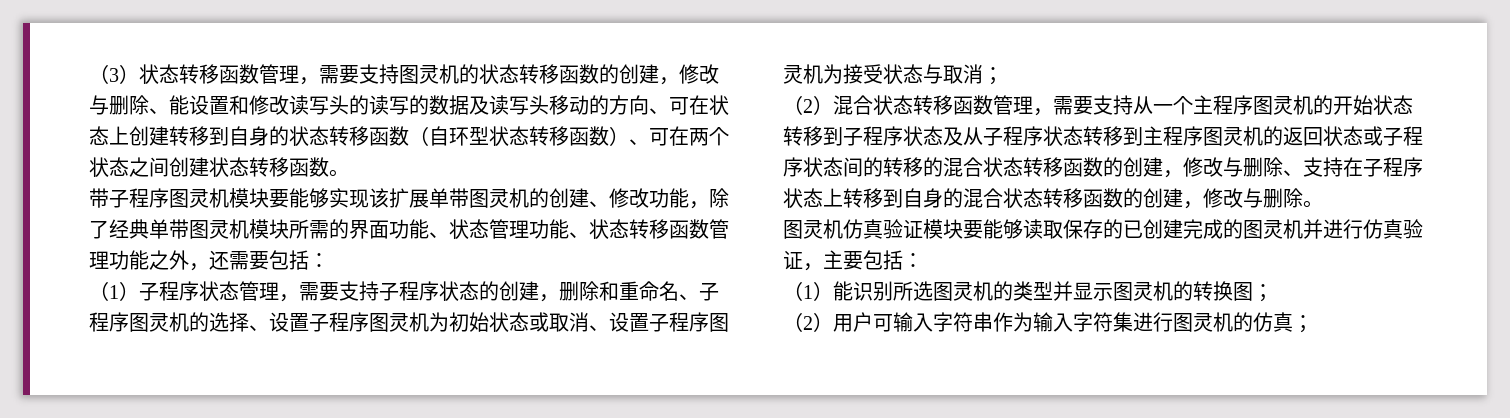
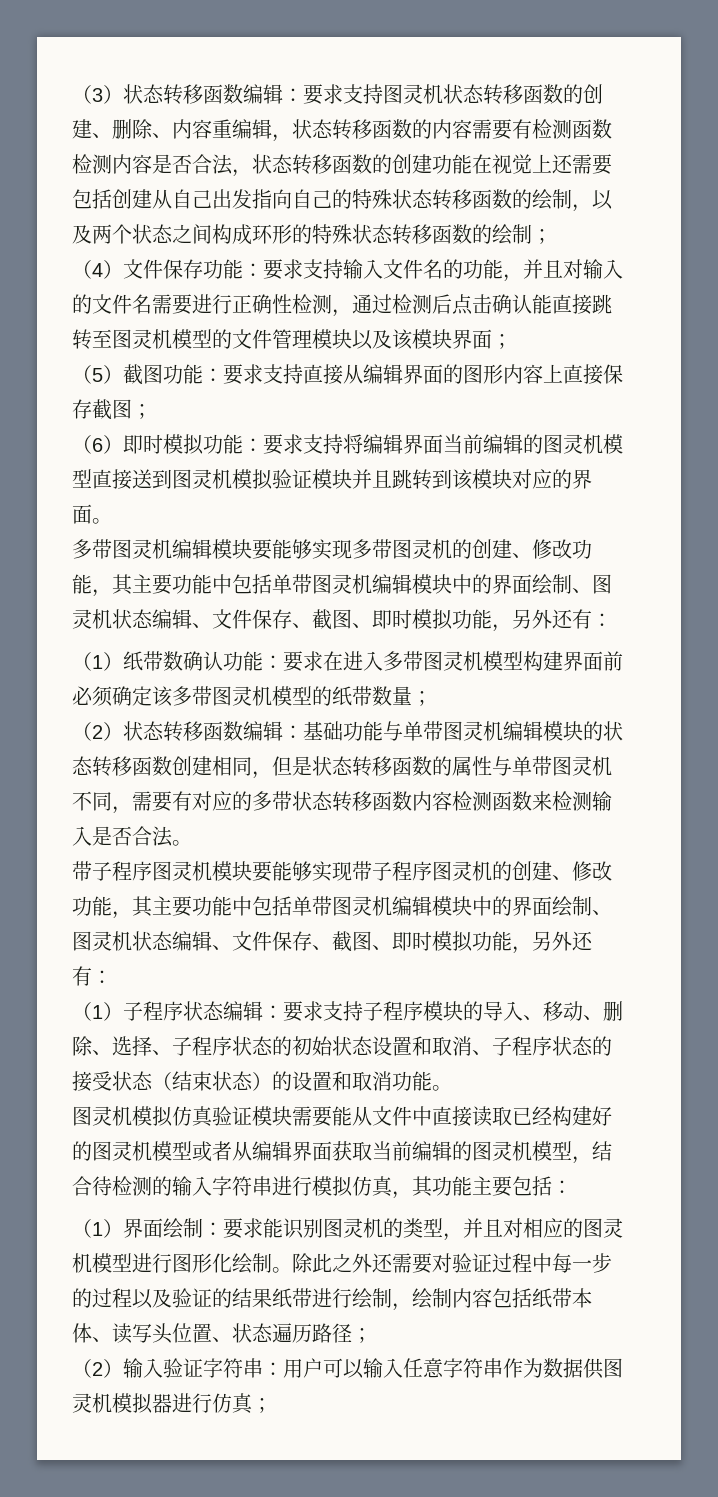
- （3）状态转移函数管理，需要支持图灵机的状态转移函数的创建，修改与删除、能设置和修改读写头的读写的数据及读写头移动的方向、可在状态上创建转移到自身的状态转移函数（自环型状态转移函数）、可在两个状态之间创建状态转移函数。
+ （3）状态转移函数编辑：要求支持图灵机状态转移函数的创建、删除、内容重编辑，状态转移函数的内容需要有检测函数检测内容是否合法，状态转移函数的创建功能在视觉上还需要包括创建从自己出发指向自己的特殊状态转移函数的绘制，以及两个状态之间构成环形的特殊状态转移函数的绘制；
+ （4）文件保存功能：要求支持输入文件名的功能，并且对输入的文件名需要进行正确性检测，通过检测后点击确认能直接跳转至图灵机模型的文件管理模块以及该模块界面；
+ （5）截图功能：要求支持直接从编辑界面的图形内容上直接保存截图；
+ （6）即时模拟功能：要求支持将编辑界面当前编辑的图灵机模型直接送到图灵机模拟验证模块并且跳转到该模块对应的界面。
+ 多带图灵机编辑模块要能够实现多带图灵机的创建、修改功能，其主要功能中包括单带图灵机编辑模块中的界面绘制、图灵机状态编辑、文件保存、截图、即时模拟功能，另外还有：
+ （1）纸带数确认功能：要求在进入多带图灵机模型构建界面前必须确定该多带图灵机模型的纸带数量；
+ （2）状态转移函数编辑：基础功能与单带图灵机编辑模块的状态转移函数创建相同，但是状态转移函数的属性与单带图灵机不同，需要有对应的多带状态转移函数内容检测函数来检测输入是否合法。
- 带子程序图灵机模块要能够实现该扩展单带图灵机的创建、修改功能，除了经典单带图灵机模块所需的界面功能、状态管理功能、状态转移函数管理功能之外，还需要包括：
+ 带子程序图灵机模块要能够实现带子程序图灵机的创建、修改功能，其主要功能中包括单带图灵机编辑模块中的界面绘制、图灵机状态编辑、文件保存、截图、即时模拟功能，另外还有：
- （1）子程序状态管理，需要支持子程序状态的创建，删除和重命名、子程序图灵机的选择、设置子程序图灵机为初始状态或取消、设置子程序图灵机为接受状态与取消；
- （2）混合状态转移函数管理，需要支持从一个主程序图灵机的开始状态转移到子程序状态及从子程序状态转移到主程序图灵机的返回状态或子程序状态间的转移的混合状态转移函数的创建，修改与删除、支持在子程序状态上转移到自身的混合状态转移函数的创建，修改与删除。
+ （1）子程序状态编辑：要求支持子程序模块的导入、移动、删除、选择、子程序状态的初始状态设置和取消、子程序状态的接受状态（结束状态）的设置和取消功能。
- 图灵机仿真验证模块要能够读取保存的已创建完成的图灵机并进行仿真验证，主要包括：
+ 图灵机模拟仿真验证模块需要能从文件中直接读取已经构建好的图灵机模型或者从编辑界面获取当前编辑的图灵机模型，结合待检测的输入字符串进行模拟仿真，其功能主要包括：
- （1）能识别所选图灵机的类型并显示图灵机的转换图；
- （2）用户可输入字符串作为输入字符集进行图灵机的仿真；
+ （1）界面绘制：要求能识别图灵机的类型，并且对相应的图灵机模型进行图形化绘制。除此之外还需要对验证过程中每一步的过程以及验证的结果纸带进行绘制，绘制内容包括纸带本体、读写头位置、状态遍历路径；
+ （2）输入验证字符串：用户可以输入任意字符串作为数据供图灵机模拟器进行仿真；

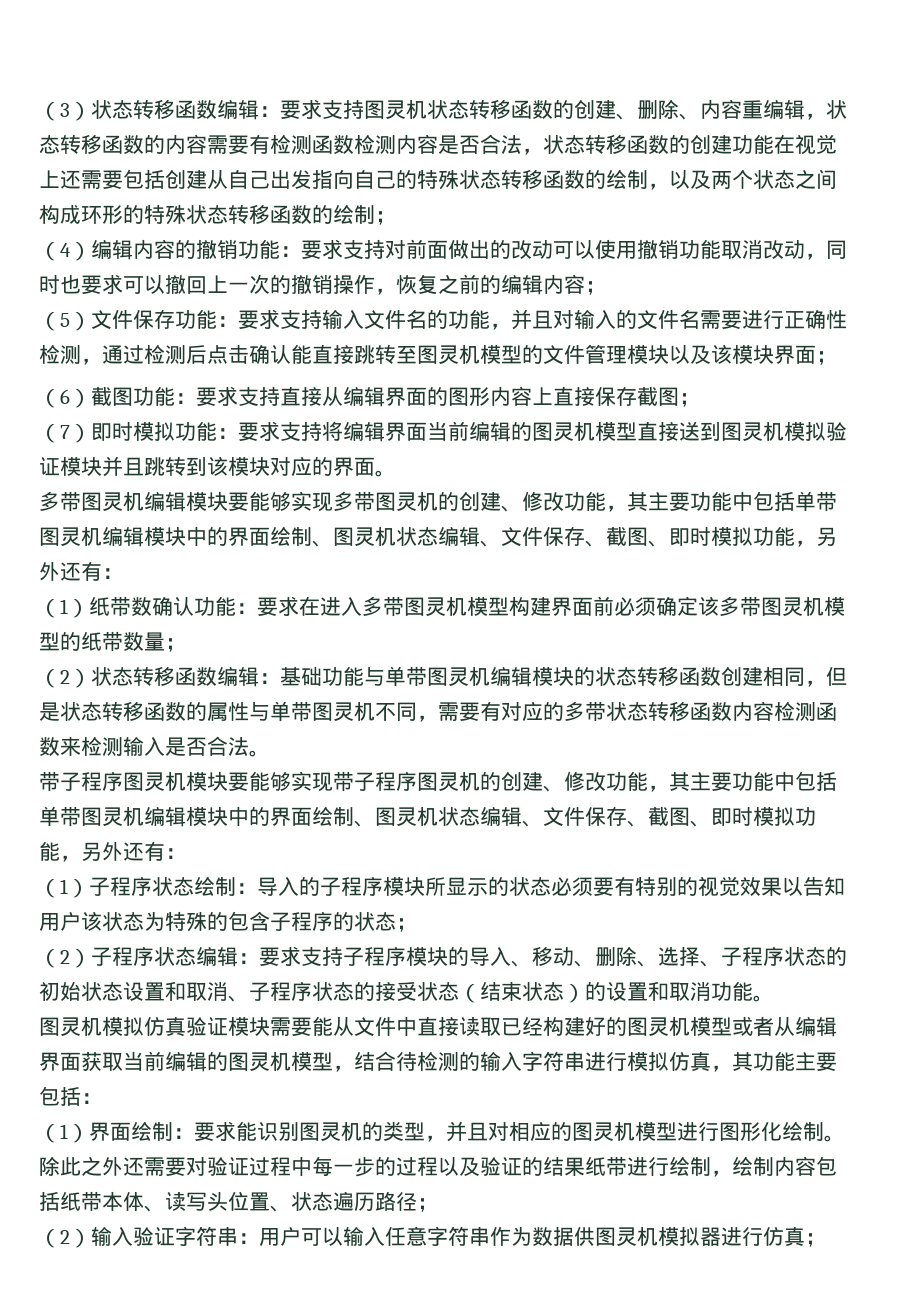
- （4）文件保存功能：要求支持输入文件名的功能，并且对输入的文件名需要进行正确性检测，通过检测后点击确认能直接跳转至图灵机模型的文件管理模块以及该模块界面；
+ （4）编辑内容的撤销功能：要求支持对前面做出的改动可以使用撤销功能取消改动，同时也要求可以撤回上一次的撤销操作，恢复之前的编辑内容；
+ （5）文件保存功能：要求支持输入文件名的功能，并且对输入的文件名需要进行正确性检测，通过检测后点击确认能直接跳转至图灵机模型的文件管理模块以及该模块界面；
- （5）截图功能：要求支持直接从编辑界面的图形内容上直接保存截图；
+ （6）截图功能：要求支持直接从编辑界面的图形内容上直接保存截图；
- （6）即时模拟功能：要求支持将编辑界面当前编辑的图灵机模型直接送到图灵机模拟验证模块并且跳转到该模块对应的界面。
+ （7）即时模拟功能：要求支持将编辑界面当前编辑的图灵机模型直接送到图灵机模拟验证模块并且跳转到该模块对应的界面。
- （1）子程序状态编辑：要求支持子程序模块的导入、移动、删除、选择、子程序状态的初始状态设置和取消、子程序状态的接受状态（结束状态）的设置和取消功能。
+ （1）子程序状态绘制：导入的子程序模块所显示的状态必须要有特别的视觉效果以告知用户该状态为特殊的包含子程序的状态；
+ （2）子程序状态编辑：要求支持子程序模块的导入、移动、删除、选择、子程序状态的初始状态设置和取消、子程序状态的接受状态（结束状态）的设置和取消功能。

